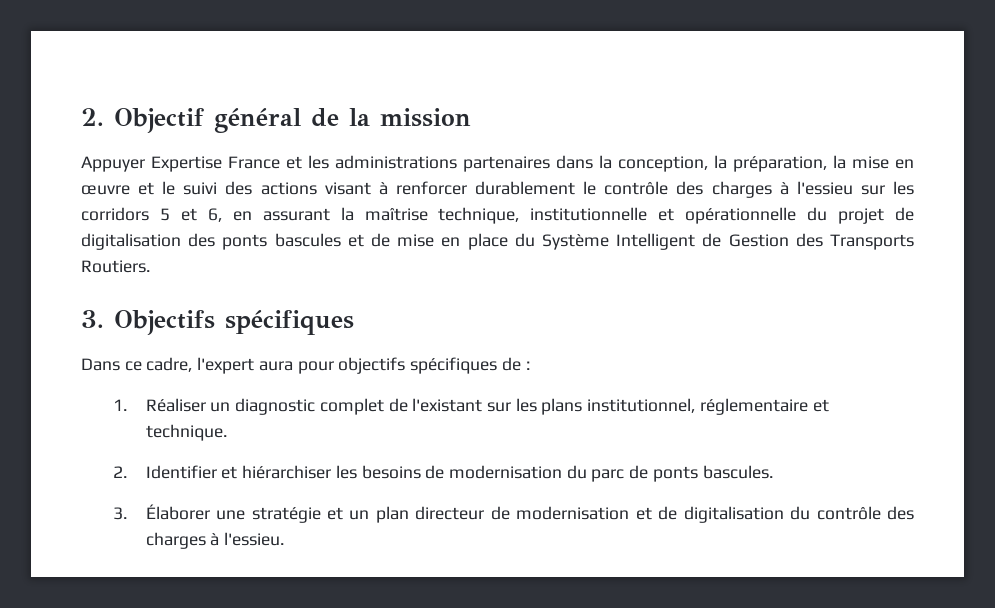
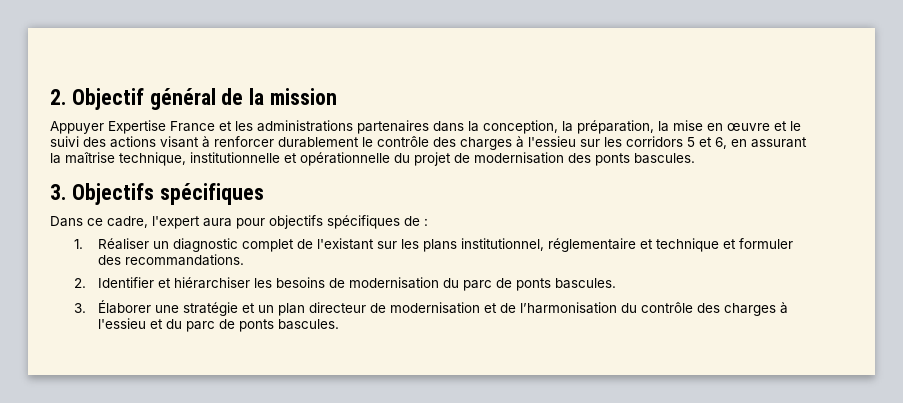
- Appuyer Expertise France et les administrations partenaires dans la conception, la préparation, la mise en œuvre et le suivi des actions visant à renforcer durablement le contrôle des charges à l'essieu sur les corridors 5 et 6, en assurant la maîtrise technique, institutionnelle et opérationnelle du projet de digitalisation des ponts bascules et de mise en place du Système Intelligent de Gestion des Transports Routiers.
+ Appuyer Expertise France et les administrations partenaires dans la conception, la préparation, la mise en œuvre et le suivi des actions visant à renforcer durablement le contrôle des charges à l'essieu sur les corridors 5 et 6, en assurant la maîtrise technique, institutionnelle et opérationnelle du projet de modernisation des ponts bascules.
- 1. Réaliser un diagnostic complet de l'existant sur les plans institutionnel, réglementaire et technique.
+ 1. Réaliser un diagnostic complet de l'existant sur les plans institutionnel, réglementaire et technique et formuler des recommandations.
- 3. Élaborer une stratégie et un plan directeur de modernisation et de digitalisation du contrôle des charges à l'essieu.
+ 3. Élaborer une stratégie et un plan directeur de modernisation et de l’harmonisation du contrôle des charges à l'essieu et du parc de ponts bascules.

